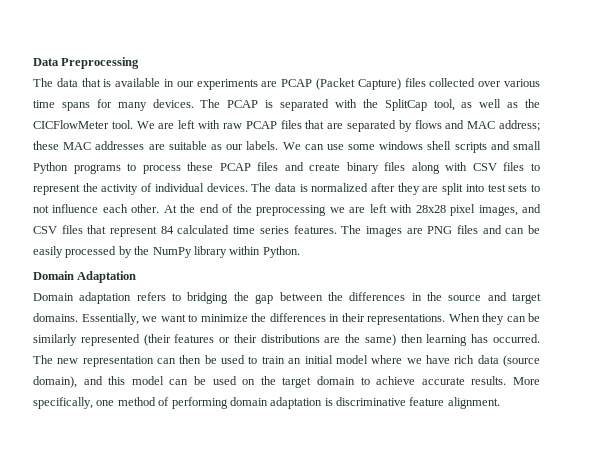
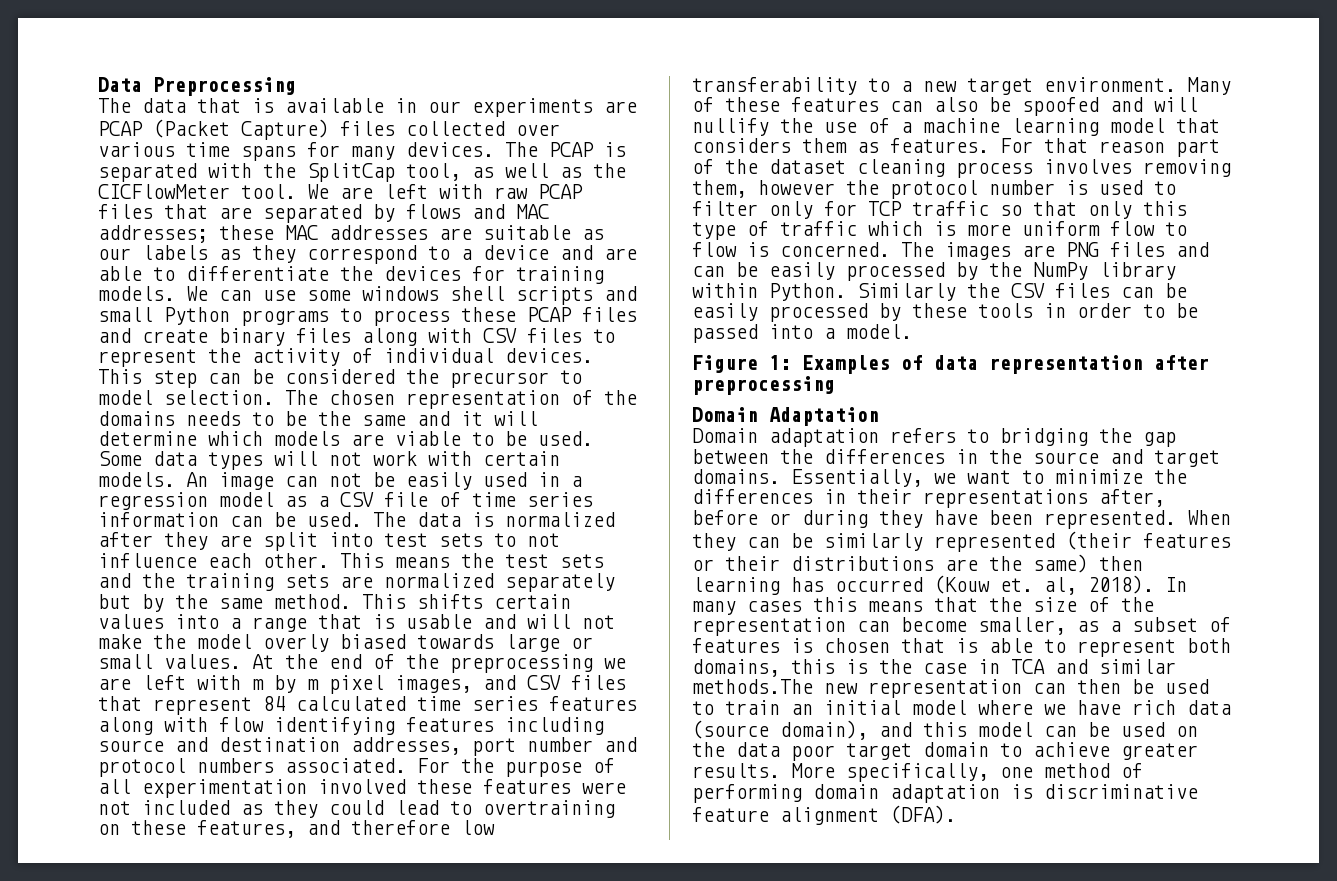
- We are left with raw PCAP files that are separated by flows and MAC address; these MAC addresses are suitable as our labels.
+ We are left with raw PCAP files that are separated by flows and MAC addresses; these MAC addresses are suitable as our labels as they correspond to a device and are able to differentiate the devices for training models.
+ This step can be considered the precursor to model selection. The chosen representation of the domains needs to be the same and it will determine which models are viable to be used. Some data types will not work with certain models. An image can not be easily used in a regression model as a CSV file of time series information can be used.
+ This means the test sets and the training sets are normalized separately but by the same method. This shifts certain values into a range that is usable and will not make the model overly biased towards large or small values.
- At the end of the preprocessing we are left with 28x28 pixel images, and CSV files that represent 84 calculated time series features.
+ At the end of the preprocessing we are left with m by m pixel images, and CSV files that represent 84 calculated time series features along with flow identifying features including source and destination addresses, port number and protocol numbers associated. For the purpose of all experimentation involved these features were not included as they could lead to overtraining on these features, and therefore low transferability to a new target environment. Many of these features can also be spoofed and will nullify the use of a machine learning model that considers them as features. For that reason part of the dataset cleaning process involves removing them, however the protocol number is used to filter only for TCP traffic so that only this type of traffic which is more uniform flow to flow is concerned.
+ Similarly the CSV files can be easily processed by these tools in order to be passed into a model.
+ Figure 1: Examples of data representation after preprocessing
- Essentially, we want to minimize the differences in their representations.
+ Essentially, we want to minimize the differences in their representations after, before or during they have been represented.
- When they can be similarly represented (their features or their distributions are the same) then learning has occurred. The new representation can then be used to train an initial model where we have rich data (source domain), and this model can be used on the target domain to achieve accurate results.
+ When they can be similarly represented (their features or their distributions are the same) then learning has occurred (Kouw et. al, 2018). In many cases this means that the size of the representation can become smaller, as a subset of features is chosen that is able to represent both domains, this is the case in TCA and similar methods.The new representation can then be used to train an initial model where we have rich data (source domain), and this model can be used on the data poor target domain to achieve greater results.
- More specifically, one method of performing domain adaptation is discriminative feature alignment.
+ More specifically, one method of performing domain adaptation is discriminative feature alignment (DFA).

